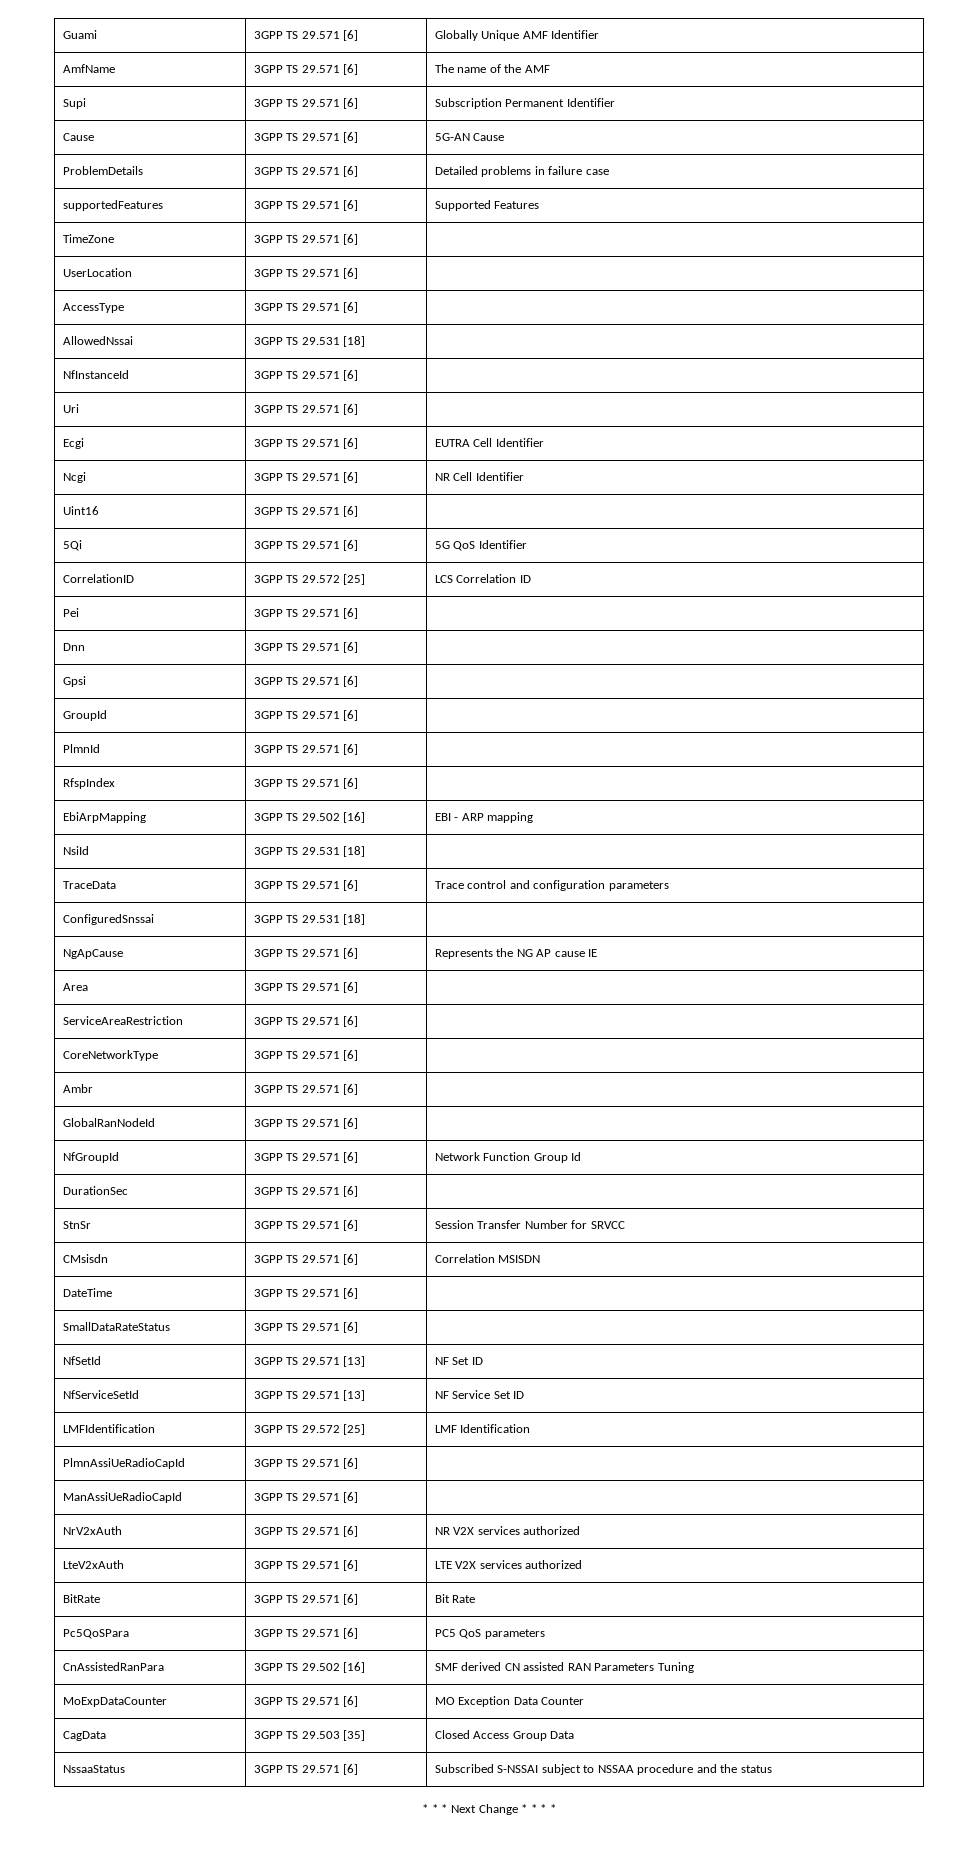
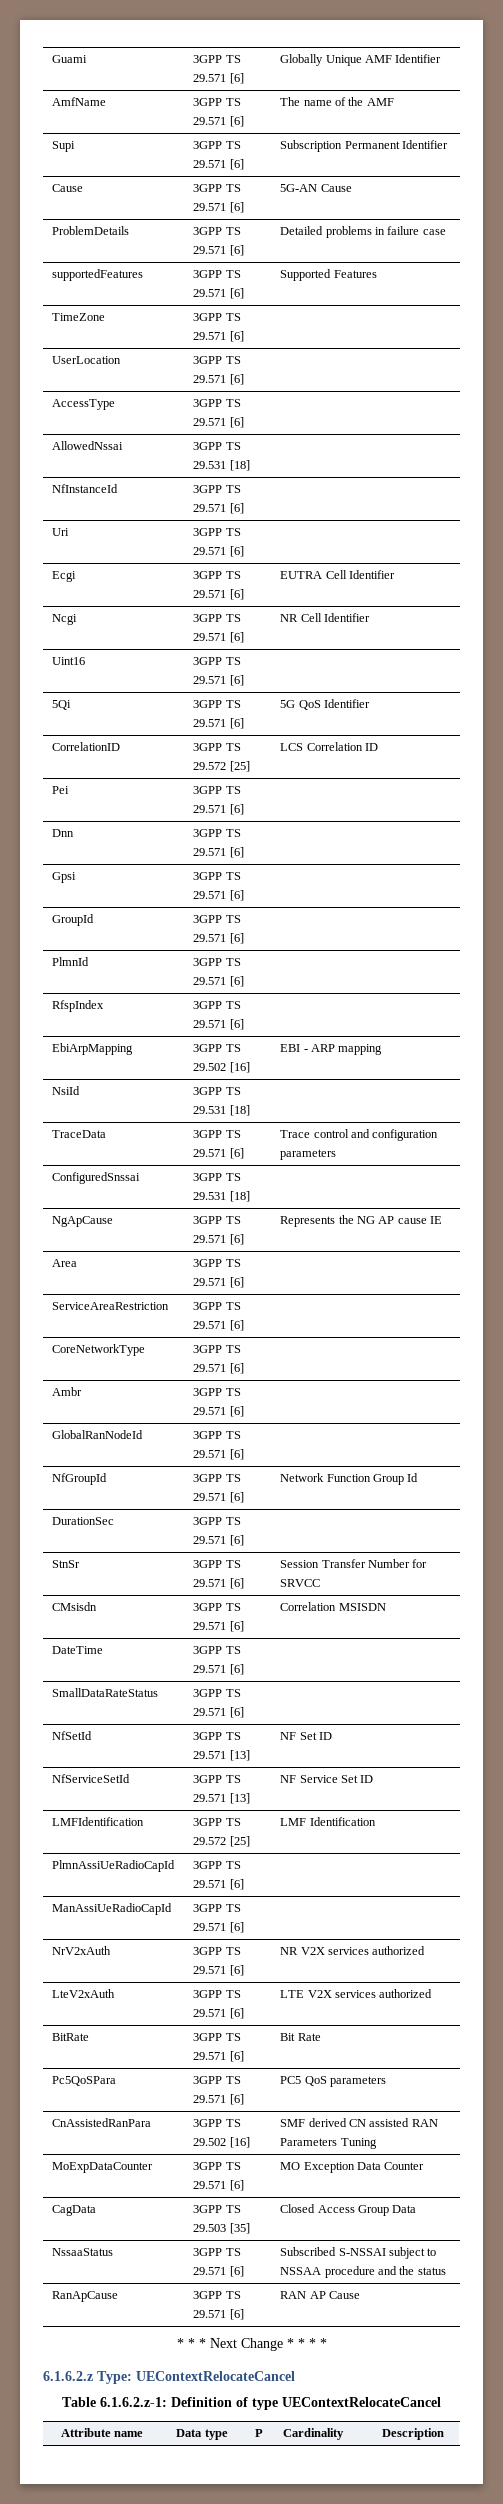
+ RanApCause | 3GPP TS 29.571 [6] | RAN AP Cause
+ 6.1.6.2.z Type: UEContextRelocateCancel
+ Table 6.1.6.2.z-1: Definition of type UEContextRelocateCancel
+ Attribute name | Data type | P | Cardinality | Description

